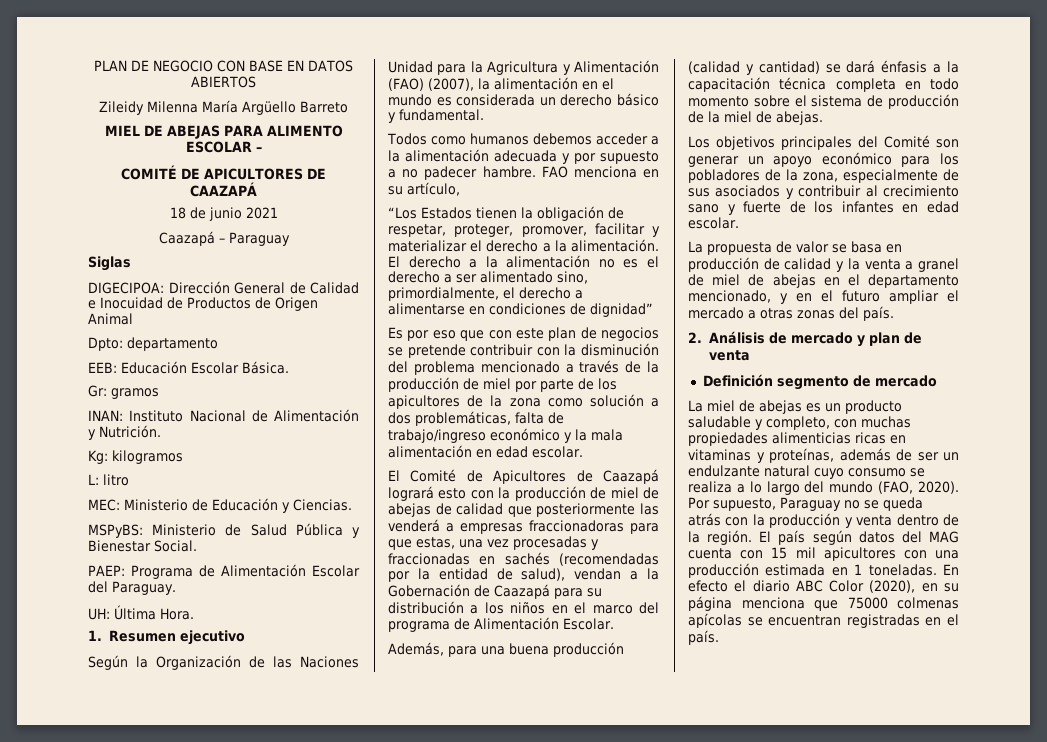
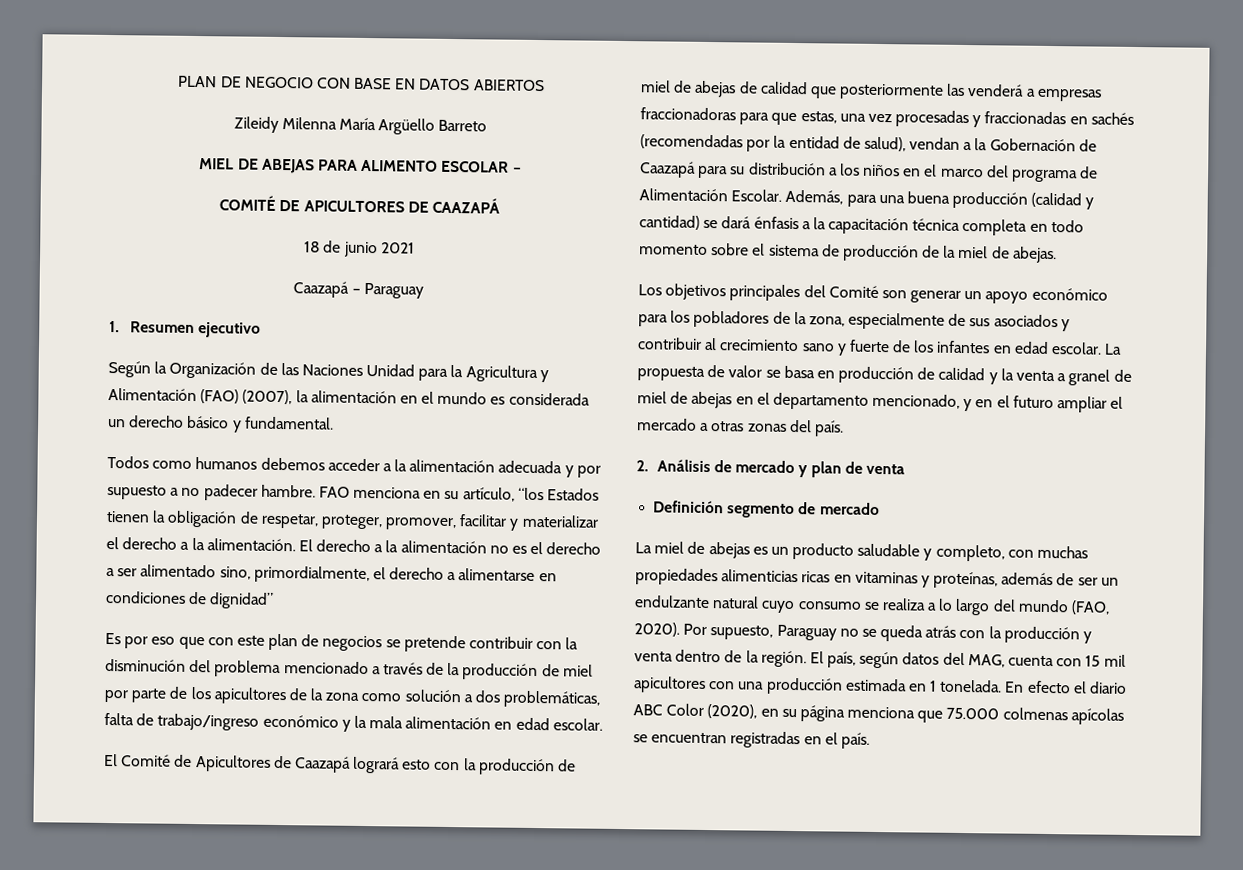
- Siglas
- DIGECIPOA: Dirección General de Calidad e Inocuidad de Productos de Origen Animal
- Dpto: departamento
- EEB: Educación Escolar Básica.
- Gr: gramos
- INAN: Instituto Nacional de Alimentación y Nutrición.
- Kg: kilogramos
- L: litro
- MEC: Ministerio de Educación y Ciencias.
- MSPyBS: Ministerio de Salud Pública y Bienestar Social.
- PAEP: Programa de Alimentación Escolar del Paraguay.
- UH: Última Hora.
- FAO menciona en su artículo,
- “Los Estados tienen la obligación de respetar, proteger, promover, facilitar y materializar el derecho a la alimentación.
+ FAO menciona en su artículo, “los Estados tienen la obligación de respetar, proteger, promover, facilitar y materializar el derecho a la alimentación.
- El Comité de Apicultores de Caazapá logrará esto con la producción de miel de abejas de calidad que posteriormente las venderá a empresas fraccionadoras para que estas, una vez procesadas y fraccionadas en sachés (recomendadas por la entidad de salud), vendan a la Gobernación de Caazapá para su distribución a los niños en el marco del programa de Alimentación Escolar.
- Además, para una buena producción (calidad y cantidad) se dará énfasis a la capacitación técnica completa en todo momento sobre el sistema de producción de la miel de abejas.
+ El Comité de Apicultores de Caazapá logrará esto con la producción de miel de abejas de calidad que posteriormente las venderá a empresas fraccionadoras para que estas, una vez procesadas y fraccionadas en sachés (recomendadas por la entidad de salud), vendan a la Gobernación de Caazapá para su distribución a los niños en el marco del programa de Alimentación Escolar. Además, para una buena producción (calidad y cantidad) se dará énfasis a la capacitación técnica completa en todo momento sobre el sistema de producción de la miel de abejas.
- Los objetivos principales del Comité son generar un apoyo económico para los pobladores de la zona, especialmente de sus asociados y contribuir al crecimiento sano y fuerte de los infantes en edad escolar.
- La propuesta de valor se basa en producción de calidad y la venta a granel de miel de abejas en el departamento mencionado, y en el futuro ampliar el mercado a otras zonas del país.
+ Los objetivos principales del Comité son generar un apoyo económico para los pobladores de la zona, especialmente de sus asociados y contribuir al crecimiento sano y fuerte de los infantes en edad escolar. La propuesta de valor se basa en producción de calidad y la venta a granel de miel de abejas en el departamento mencionado, y en el futuro ampliar el mercado a otras zonas del país.
- El país según datos del MAG cuenta con 15 mil apicultores con una producción estimada en 1 toneladas.
+ El país, según datos del MAG, cuenta con 15 mil apicultores con una producción estimada en 1 tonelada.
- En efecto el diario ABC Color (2020), en su página menciona que 75000 colmenas apícolas se encuentran registradas en el país.
+ En efecto el diario ABC Color (2020), en su página menciona que 75.000 colmenas apícolas se encuentran registradas en el país.

